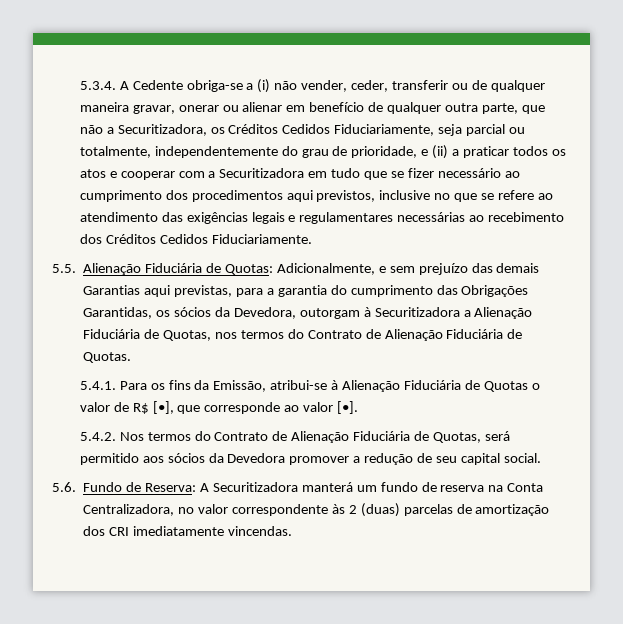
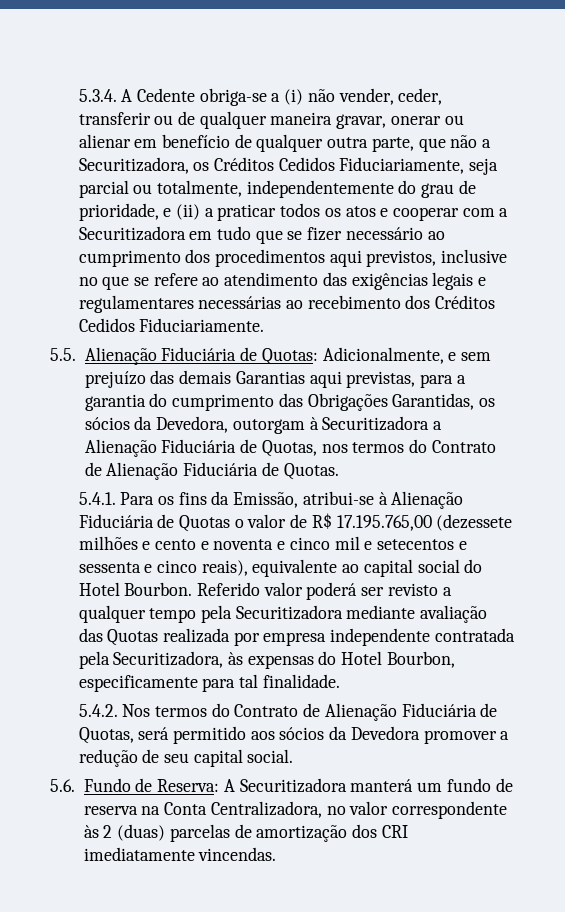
- 5.4.1. Para os fins da Emissão, atribui-se à Alienação Fiduciária de Quotas o valor de R$ [•], que corresponde ao valor [•].
+ 5.4.1. Para os fins da Emissão, atribui-se à Alienação Fiduciária de Quotas o valor de R$ 17.195.765,00 (dezessete milhões e cento e noventa e cinco mil e setecentos e sessenta e cinco reais), equivalente ao capital social do Hotel Bourbon. Referido valor poderá ser revisto a qualquer tempo pela Securitizadora mediante avaliação das Quotas realizada por empresa independente contratada pela Securitizadora, às expensas do Hotel Bourbon, especificamente para tal finalidade.

